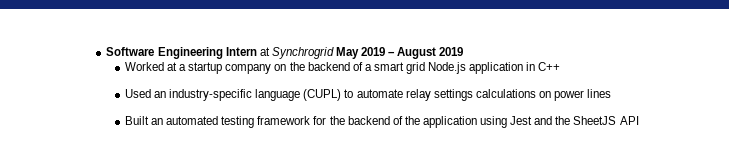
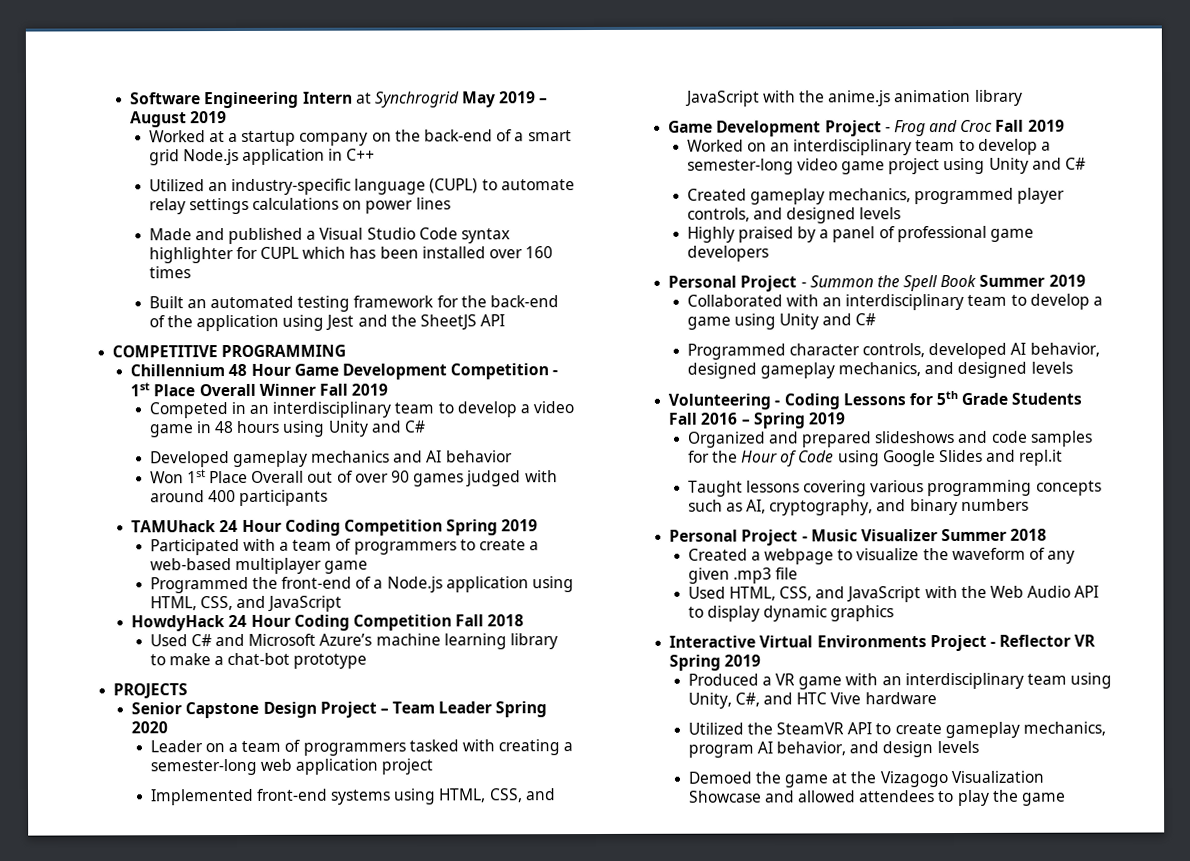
- Worked at a startup company on the backend of a smart grid Node.js application in C++
+ Worked at a startup company on the back-end of a smart grid Node.js application in C++
- Used an industry-specific language (CUPL) to automate relay settings calculations on power lines
+ Utilized an industry-specific language (CUPL) to automate relay settings calculations on power lines
+ Made and published a Visual Studio Code syntax highlighter for CUPL which has been installed over 160 times
- Built an automated testing framework for the backend of the application using Jest and the SheetJS API
+ Built an automated testing framework for the back-end of the application using Jest and the SheetJS API
+ COMPETITIVE PROGRAMMING
+ Chillennium 48 Hour Game Development Competition - 1st Place Overall Winner Fall 2019
+ Competed in an interdisciplinary team to develop a video game in 48 hours using Unity and C#
+ Developed gameplay mechanics and AI behavior
+ Won 1st Place Overall out of over 90 games judged with around 400 participants
+ TAMUhack 24 Hour Coding Competition Spring 2019
+ Participated with a team of programmers to create a web-based multiplayer game
+ Programmed the front-end of a Node.js application using HTML, CSS, and JavaScript
+ HowdyHack 24 Hour Coding Competition Fall 2018
+ Used C# and Microsoft Azure’s machine learning library to make a chat-bot prototype
+ PROJECTS
+ Senior Capstone Design Project – Team Leader Spring 2020
+ Leader on a team of programmers tasked with creating a semester-long web application project
+ Implemented front-end systems using HTML, CSS, and JavaScript with the anime.js animation library
+ Game Development Project - Frog and Croc Fall 2019
+ Worked on an interdisciplinary team to develop a semester-long video game project using Unity and C#
+ Created gameplay mechanics, programmed player controls, and designed levels
+ Highly praised by a panel of professional game developers
+ Personal Project - Summon the Spell Book Summer 2019
+ Collaborated with an interdisciplinary team to develop a game using Unity and C#
+ Programmed character controls, developed AI behavior, designed gameplay mechanics, and designed levels
+ Volunteering - Coding Lessons for 5th Grade Students Fall 2016 – Spring 2019
+ Organized and prepared slideshows and code samples for the Hour of Code using Google Slides and repl.it
+ Taught lessons covering various programming concepts such as AI, cryptography, and binary numbers
+ Personal Project - Music Visualizer Summer 2018
+ Created a webpage to visualize the waveform of any given .mp3 file
+ Used HTML, CSS, and JavaScript with the Web Audio API to display dynamic graphics
+ Interactive Virtual Environments Project - Reflector VR Spring 2019
+ Produced a VR game with an interdisciplinary team using Unity, C#, and HTC Vive hardware
+ Utilized the SteamVR API to create gameplay mechanics, program AI behavior, and design levels
+ Demoed the game at the Vizagogo Visualization Showcase and allowed attendees to play the game

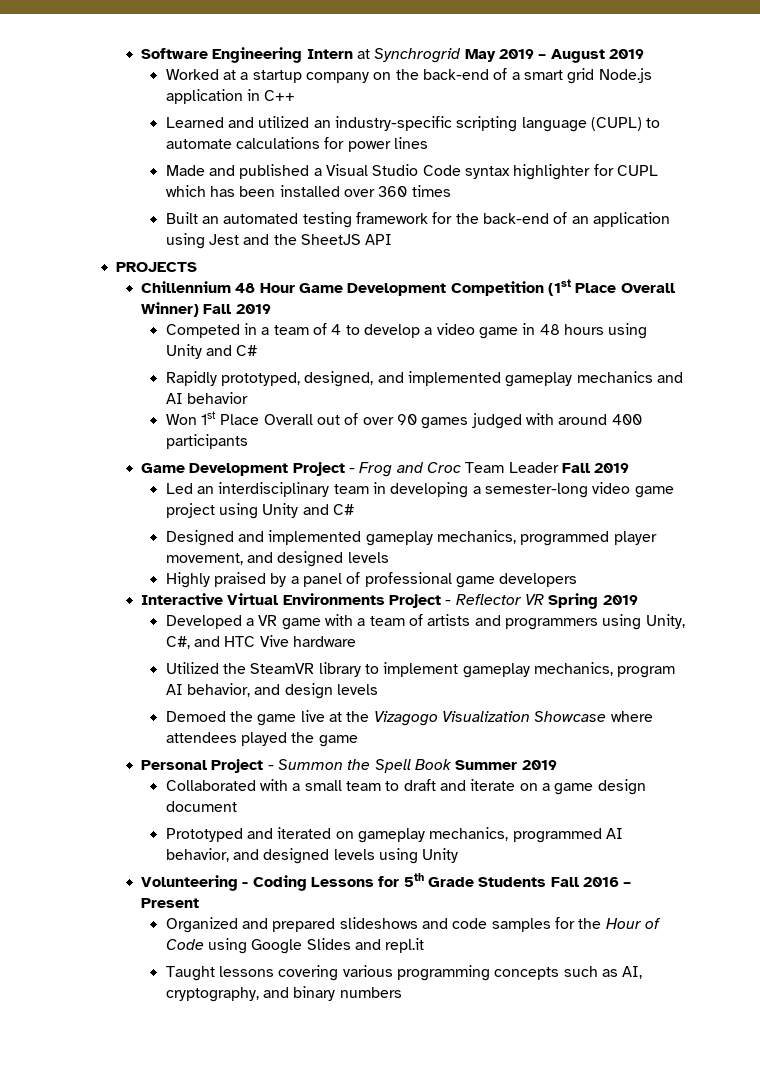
- Utilized an industry-specific language (CUPL) to automate relay settings calculations on power lines
+ Learned and utilized an industry-specific scripting language (CUPL) to automate calculations for power lines
- Made and published a Visual Studio Code syntax highlighter for CUPL which has been installed over 160 times
+ Made and published a Visual Studio Code syntax highlighter for CUPL which has been installed over 360 times
- Built an automated testing framework for the back-end of the application using Jest and the SheetJS API
+ Built an automated testing framework for the back-end of an application using Jest and the SheetJS API
- COMPETITIVE PROGRAMMING
+ PROJECTS
- Chillennium 48 Hour Game Development Competition - 1st Place Overall Winner Fall 2019
+ Chillennium 48 Hour Game Development Competition (1st Place Overall Winner) Fall 2019
- Competed in an interdisciplinary team to develop a video game in 48 hours using Unity and C#
+ Competed in a team of 4 to develop a video game in 48 hours using Unity and C#
- Developed gameplay mechanics and AI behavior
+ Rapidly prototyped, designed, and implemented gameplay mechanics and AI behavior
- TAMUhack 24 Hour Coding Competition Spring 2019
- Participated with a team of programmers to create a web-based multiplayer game
- Programmed the front-end of a Node.js application using HTML, CSS, and JavaScript
- HowdyHack 24 Hour Coding Competition Fall 2018
- Used C# and Microsoft Azure’s machine learning library to make a chat-bot prototype
- PROJECTS
- Senior Capstone Design Project – Team Leader Spring 2020
- Leader on a team of programmers tasked with creating a semester-long web application project
- Implemented front-end systems using HTML, CSS, and JavaScript with the anime.js animation library
- Game Development Project - Frog and Croc Fall 2019
- Worked on an interdisciplinary team to develop a semester-long video game project using Unity and C#
+ Game Development Project - Frog and Croc Team Leader Fall 2019
+ Led an interdisciplinary team in developing a semester-long video game project using Unity and C#
- Created gameplay mechanics, programmed player controls, and designed levels
+ Designed and implemented gameplay mechanics, programmed player movement, and designed levels
+ Interactive Virtual Environments Project - Reflector VR Spring 2019
+ Developed a VR game with a team of artists and programmers using Unity, C#, and HTC Vive hardware
+ Utilized the SteamVR library to implement gameplay mechanics, program AI behavior, and design levels
+ Demoed the game live at the Vizagogo Visualization Showcase where attendees played the game
- Collaborated with an interdisciplinary team to develop a game using Unity and C#
- Programmed character controls, developed AI behavior, designed gameplay mechanics, and designed levels
+ Collaborated with a small team to draft and iterate on a game design document
+ Prototyped and iterated on gameplay mechanics, programmed AI behavior, and designed levels using Unity
- Volunteering - Coding Lessons for 5th Grade Students Fall 2016 – Spring 2019
+ Volunteering - Coding Lessons for 5th Grade Students Fall 2016 – Present
- Personal Project - Music Visualizer Summer 2018
- Created a webpage to visualize the waveform of any given .mp3 file
- Used HTML, CSS, and JavaScript with the Web Audio API to display dynamic graphics
- Interactive Virtual Environments Project - Reflector VR Spring 2019
- Produced a VR game with an interdisciplinary team using Unity, C#, and HTC Vive hardware
- Utilized the SteamVR API to create gameplay mechanics, program AI behavior, and design levels
- Demoed the game at the Vizagogo Visualization Showcase and allowed attendees to play the game

